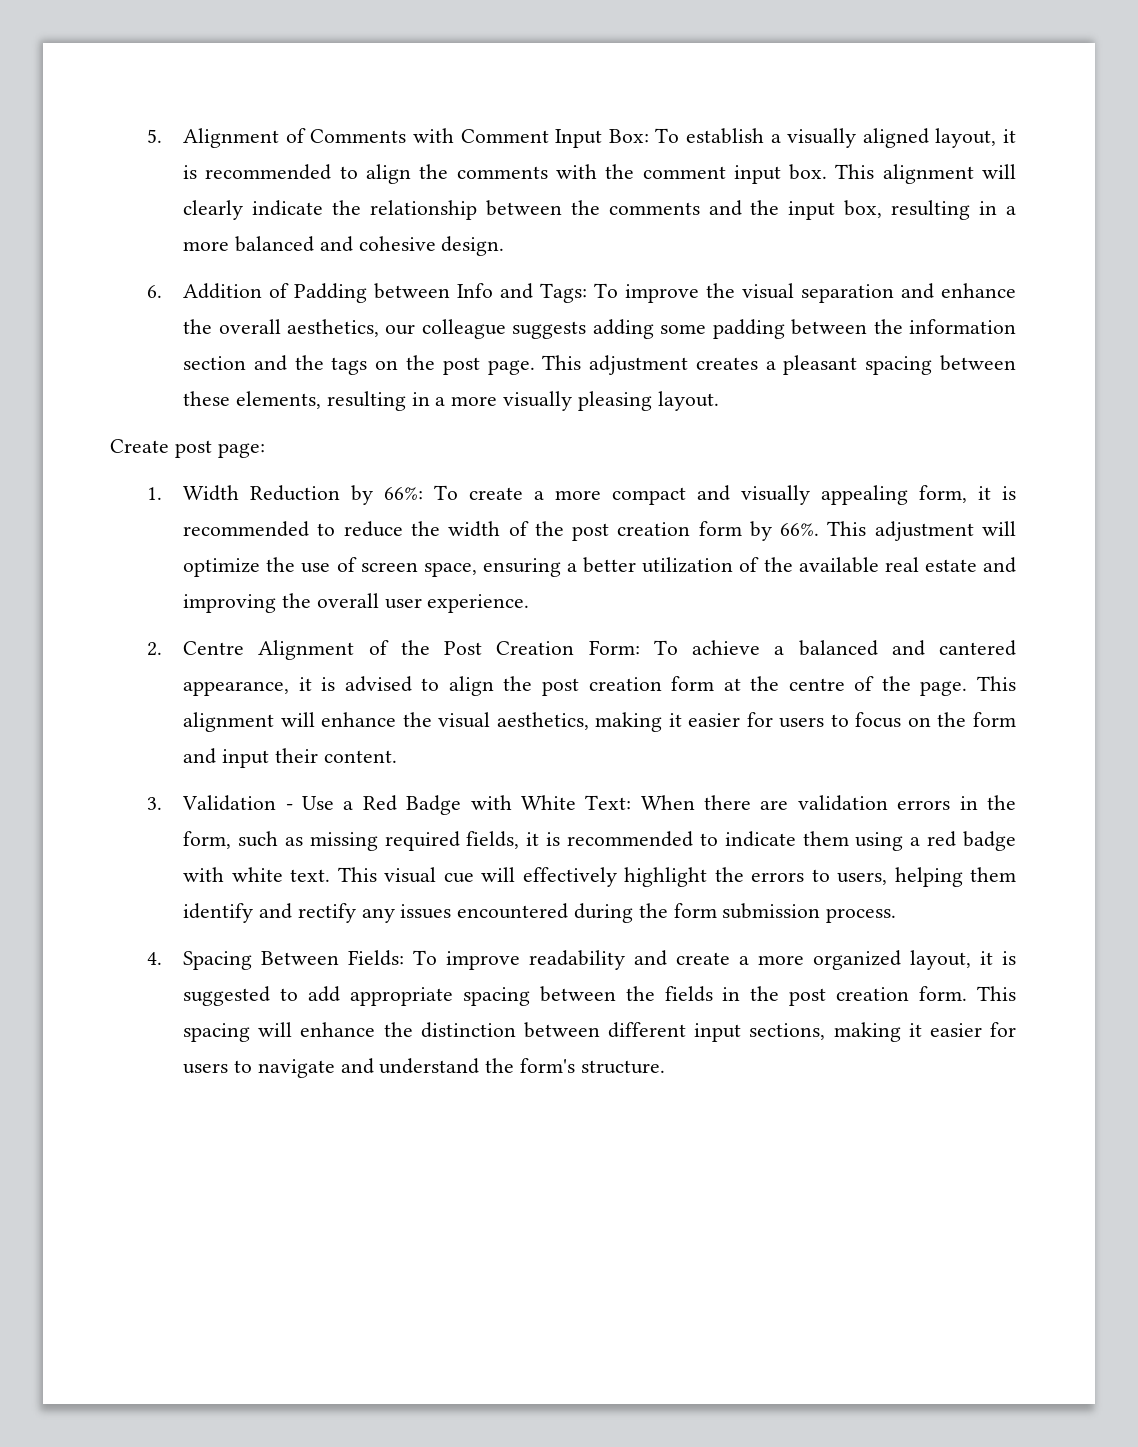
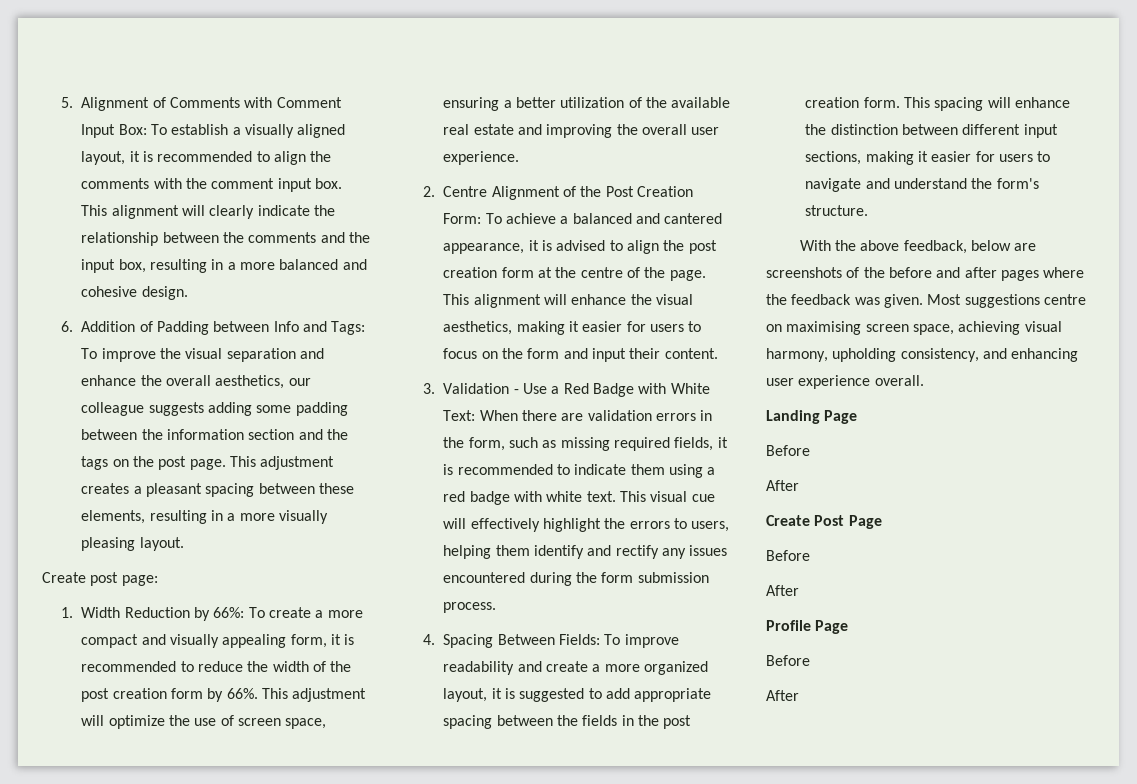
+ With the above feedback, below are screenshots of the before and after pages where the feedback was given. Most suggestions centre on maximising screen space, achieving visual harmony, upholding consistency, and enhancing user experience overall.
+ Landing Page
+ Before
+ After
+ Create Post Page
+ Before
+ After
+ Profile Page
+ Before
+ After

